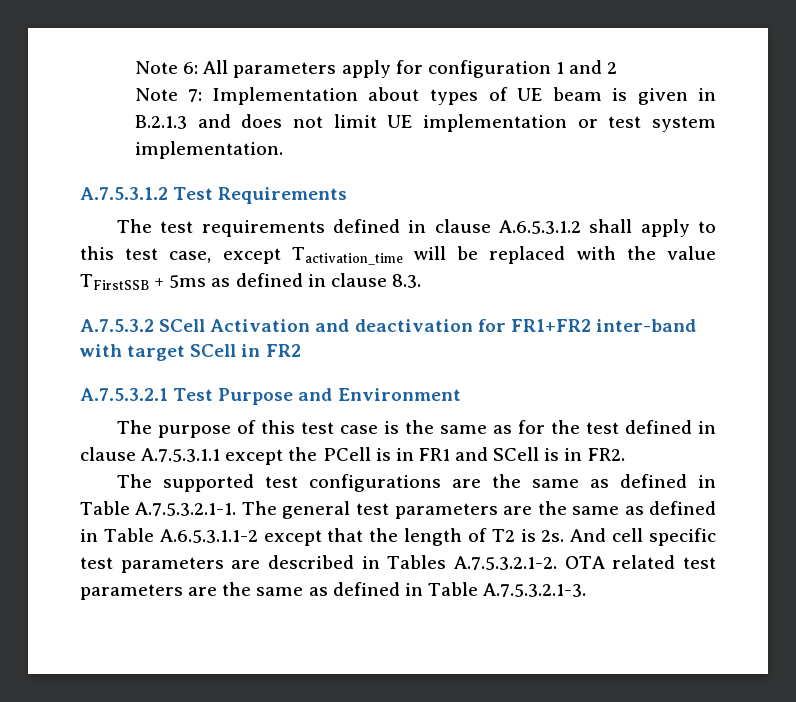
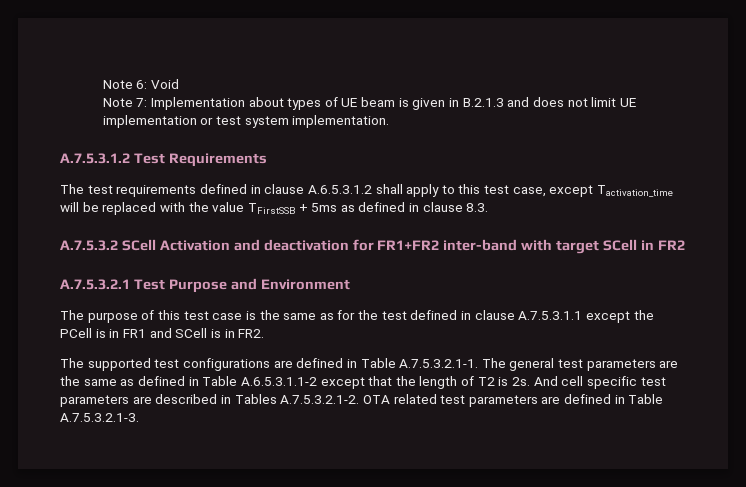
- Note 6: All parameters apply for configuration 1 and 2
+ Note 6: Void
- The supported test configurations are the same as defined in Table A.7.5.3.2.1-1. The general test parameters are the same as defined in Table A.6.5.3.1.1-2 except that the length of T2 is 2s.
+ The supported test configurations are defined in Table A.7.5.3.2.1-1. The general test parameters are the same as defined in Table A.6.5.3.1.1-2 except that the length of T2 is 2s.
- And cell specific test parameters are described in Tables A.7.5.3.2.1-2. OTA related test parameters are the same as defined in Table A.7.5.3.2.1-3.
+ And cell specific test parameters are described in Tables A.7.5.3.2.1-2. OTA related test parameters are defined in Table A.7.5.3.2.1-3.

